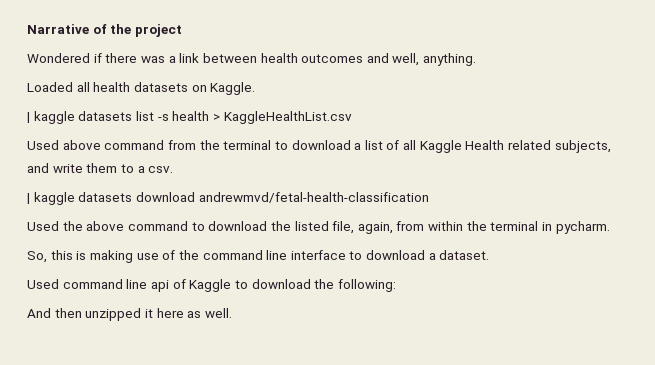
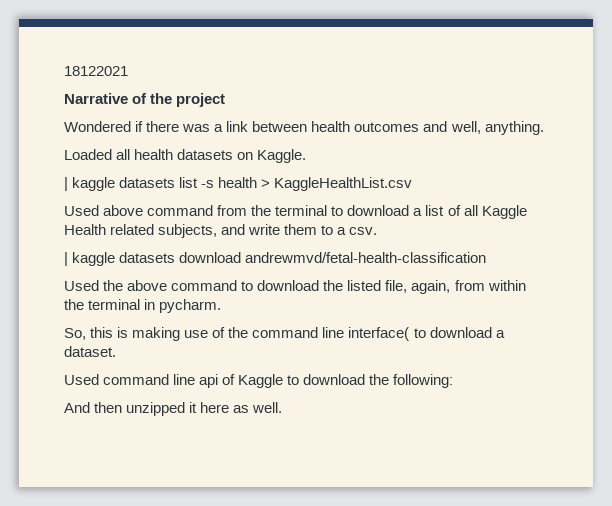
+ 18122021
- So, this is making use of the command line interface to download a dataset.
+ So, this is making use of the command line interface( to download a dataset.

